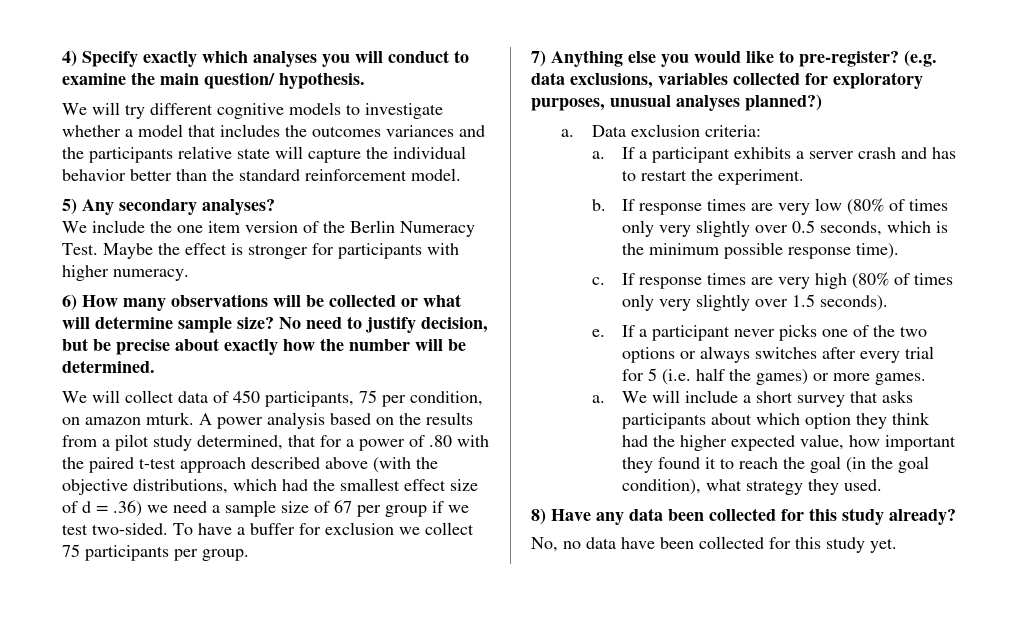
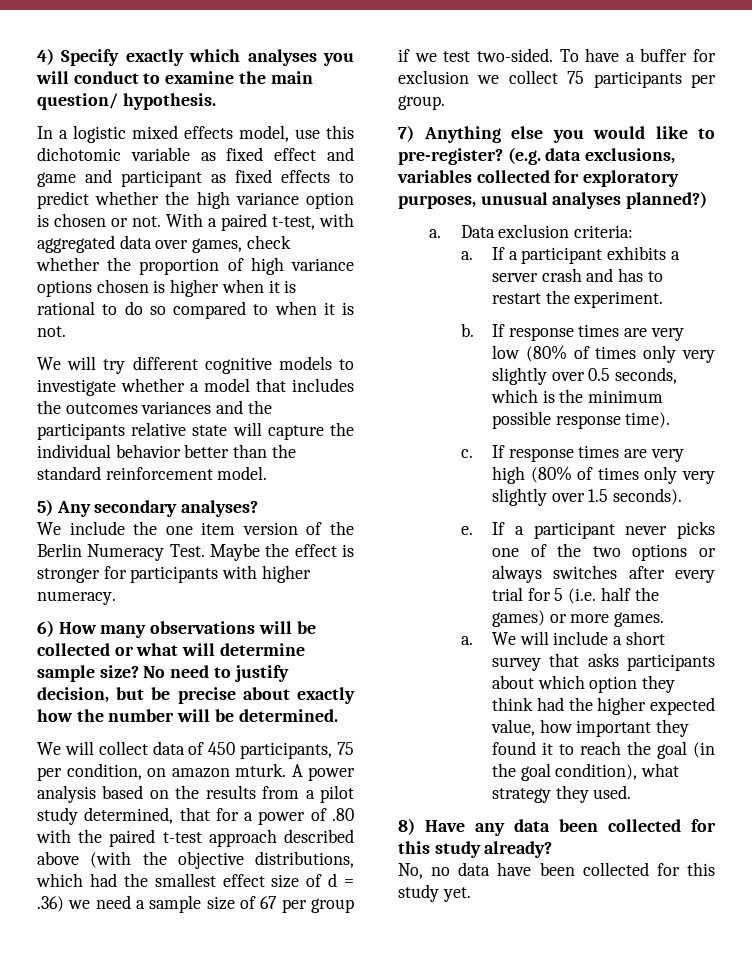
+ In a logistic mixed effects model, use this dichotomic variable as fixed effect and game and participant as fixed effects to predict whether the high variance option is chosen or not. With a paired t-test, with aggregated data over games, check whether the proportion of high variance options chosen is higher when it is rational to do so compared to when it is not.

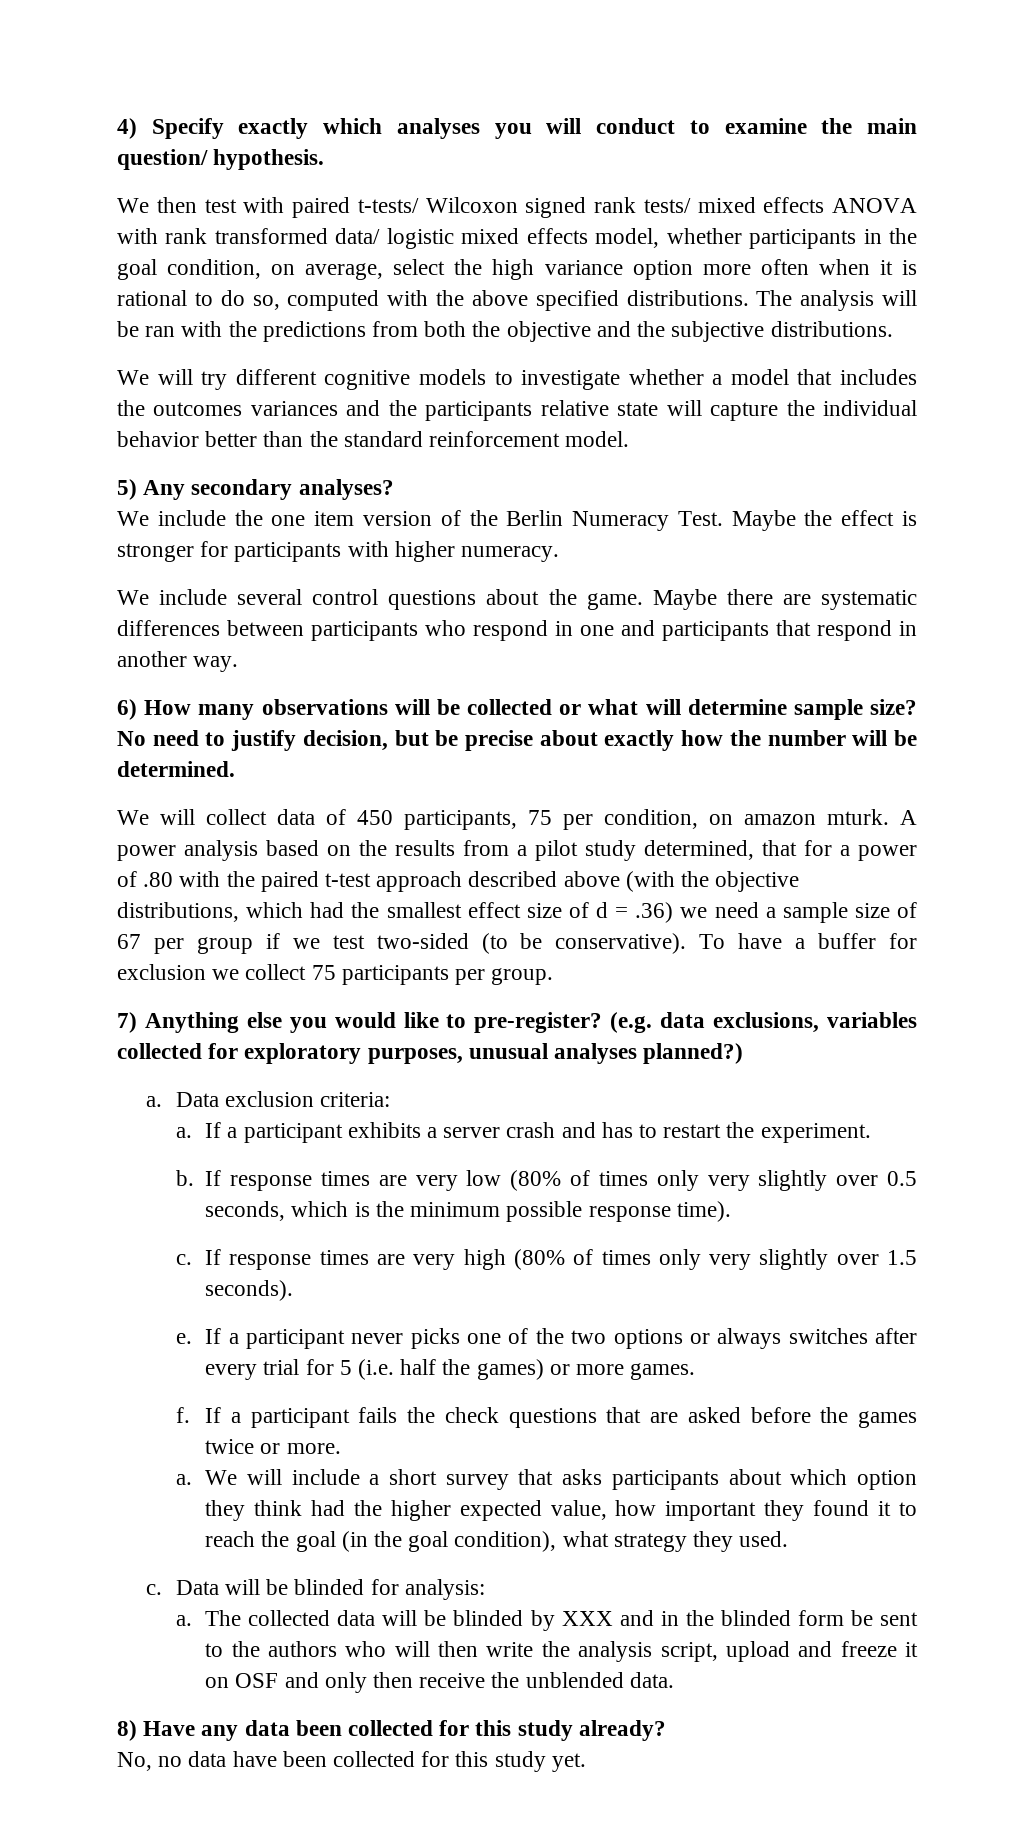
- In a logistic mixed effects model, use this dichotomic variable as fixed effect and game and participant as fixed effects to predict whether the high variance option is chosen or not. With a paired t-test, with aggregated data over games, check whether the proportion of high variance options chosen is higher when it is rational to do so compared to when it is not.
+ We then test with paired t-tests/ Wilcoxon signed rank tests/ mixed effects ANOVA with rank transformed data/ logistic mixed effects model, whether participants in the goal condition, on average, select the high variance option more often when it is rational to do so, computed with the above specified distributions. The analysis will be ran with the predictions from both the objective and the subjective distributions.
+ We include several control questions about the game. Maybe there are systematic differences between participants who respond in one and participants that respond in another way.
- A power analysis based on the results from a pilot study determined, that for a power of .80 with the paired t-test approach described above (with the objective distributions, which had the smallest effect size of d = .36) we need a sample size of 67 per group if we test two-sided.
+ A power analysis based on the results from a pilot study determined, that for a power of .80 with the paired t-test approach described above (with the objective distributions, which had the smallest effect size of d = .36) we need a sample size of 67 per group if we test two-sided (to be conservative).
+ f. If a participant fails the check questions that are asked before the games twice or more.
+ c. Data will be blinded for analysis:
+ a. The collected data will be blinded by XXX and in the blinded form be sent to the authors who will then write the analysis script, upload and freeze it on OSF and only then receive the unblended data.

